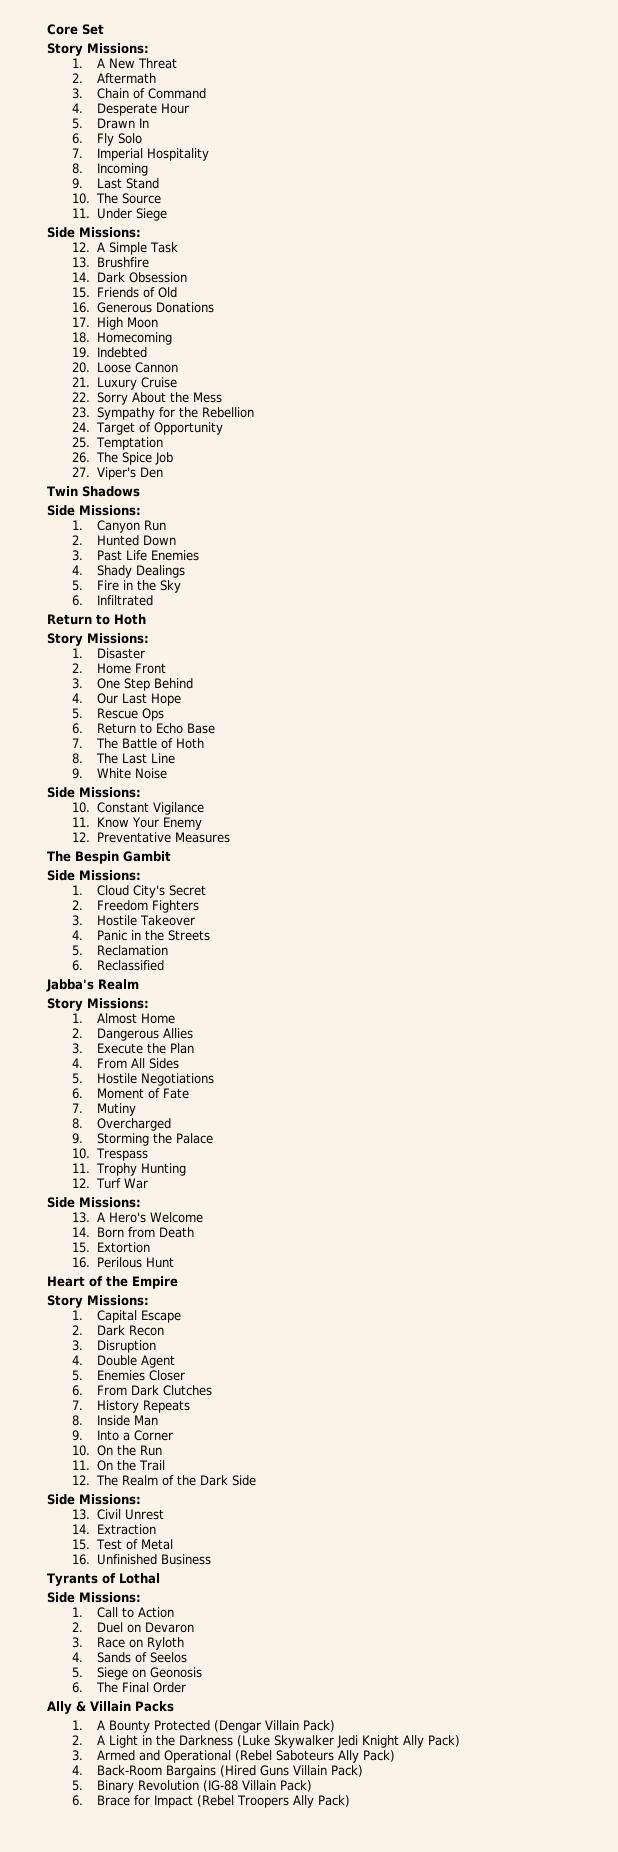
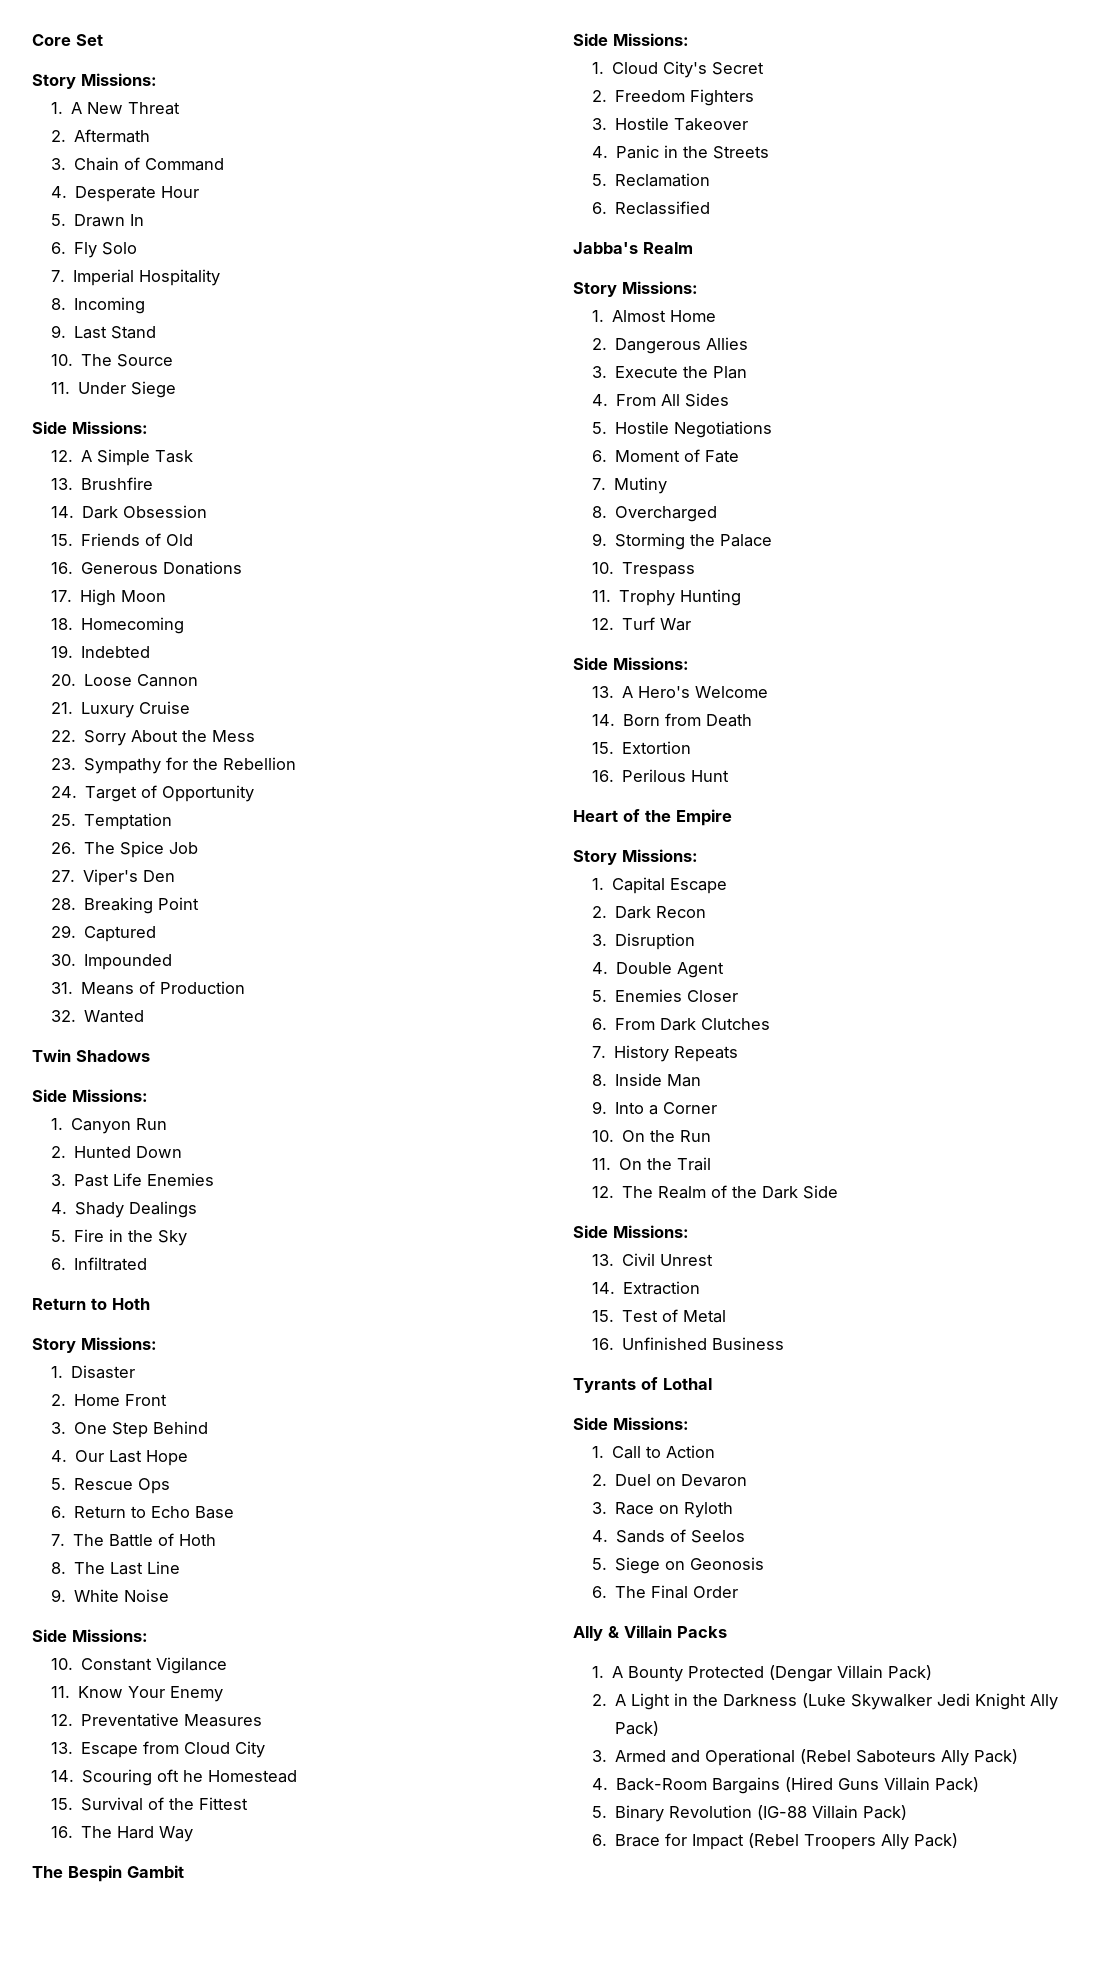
+ 28. Breaking Point
+ 29. Captured
+ 30. Impounded
+ 31. Means of Production
+ 32. Wanted
+ 13. Escape from Cloud City
+ 14. Scouring oft he Homestead
+ 15. Survival of the Fittest
+ 16. The Hard Way

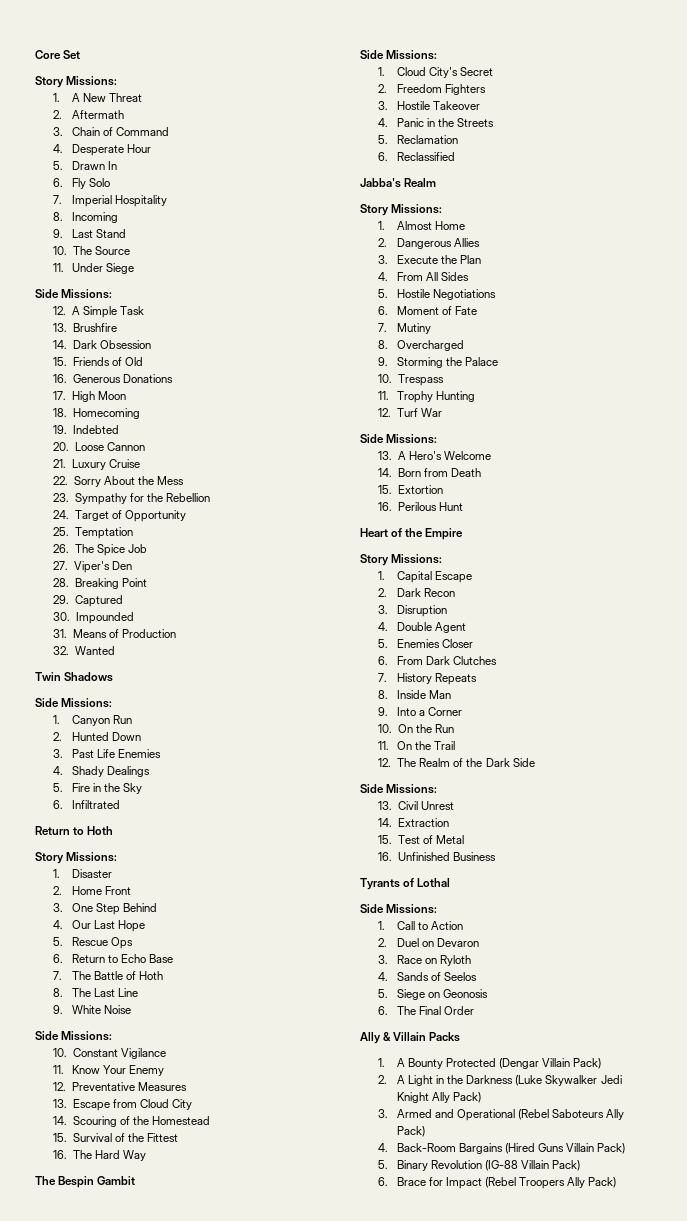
- 14. Scouring oft he Homestead
+ 14. Scouring of the Homestead

